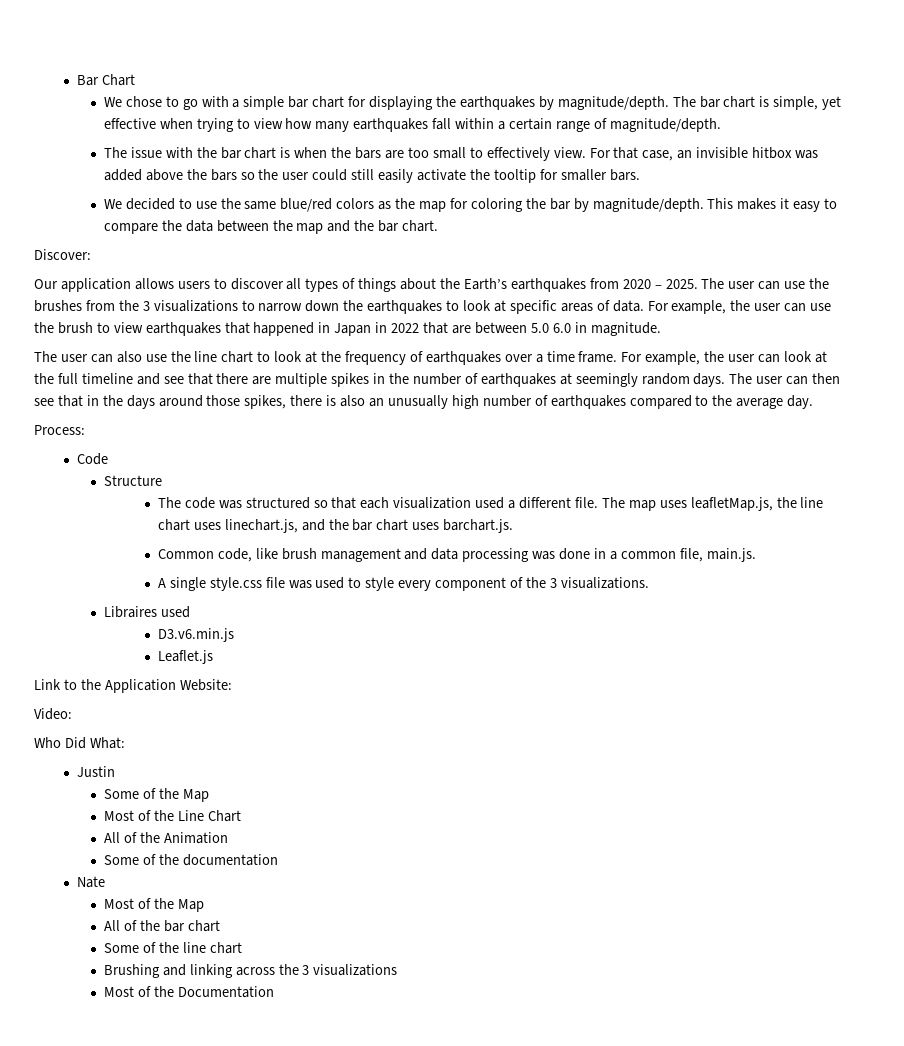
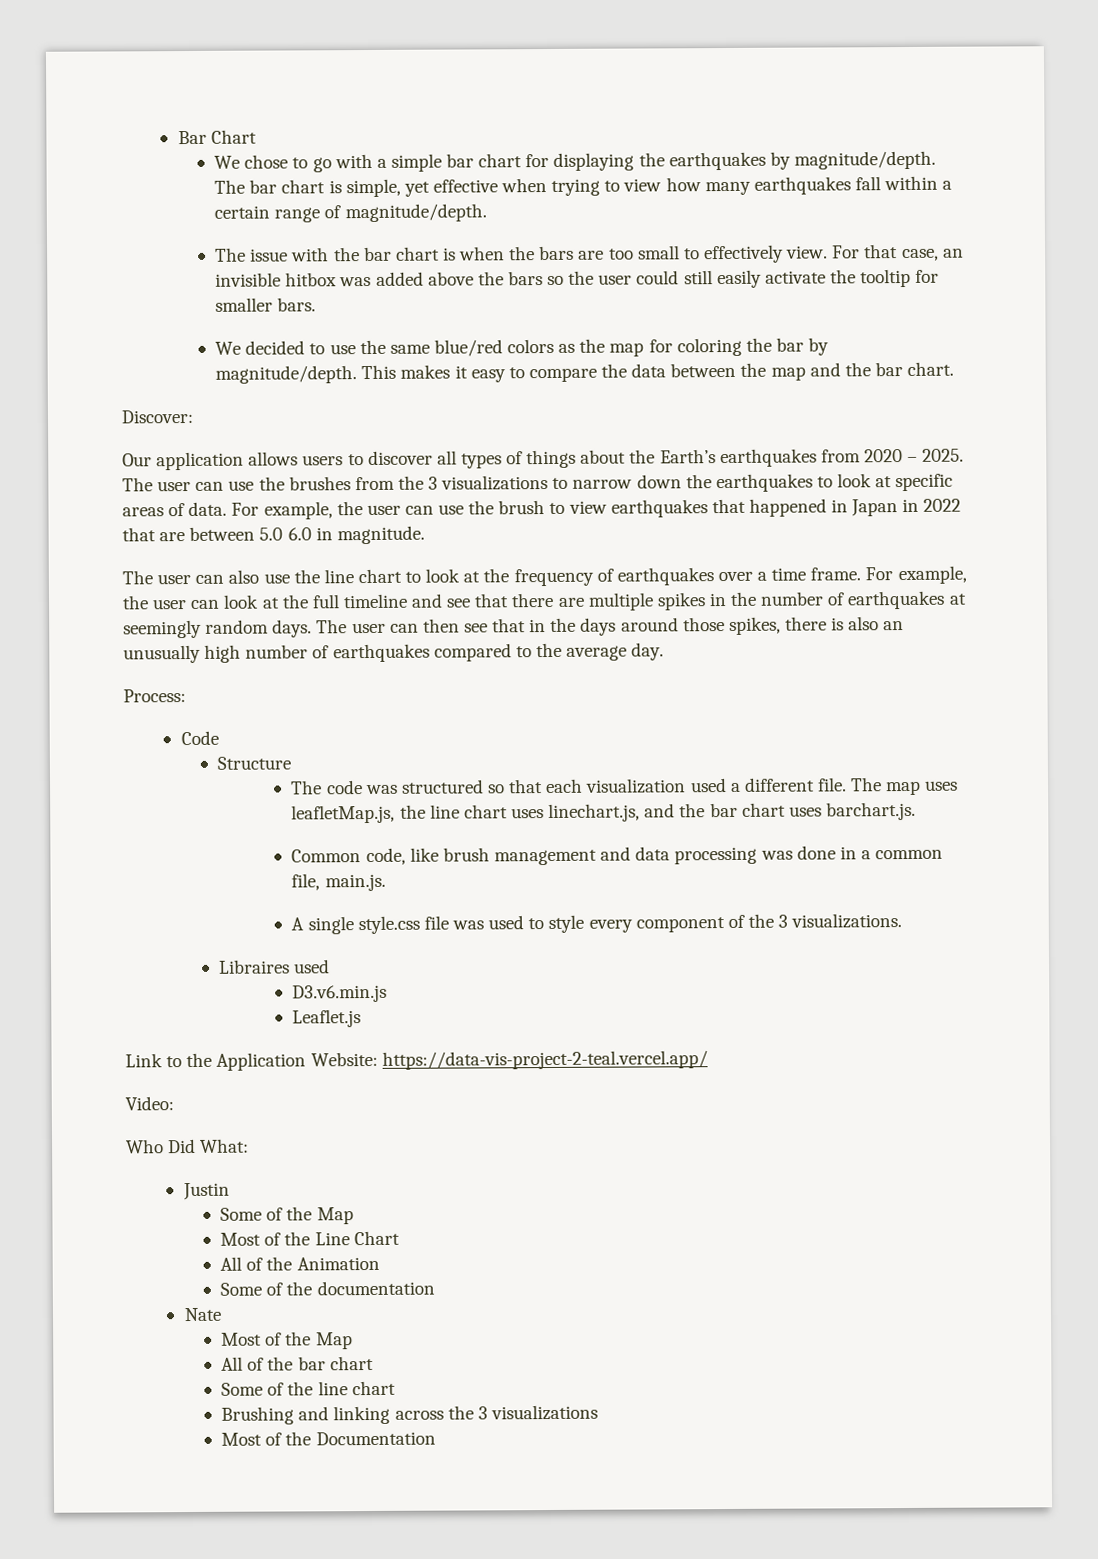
- Link to the Application Website:
+ Link to the Application Website: https://data-vis-project-2-teal.vercel.app/

